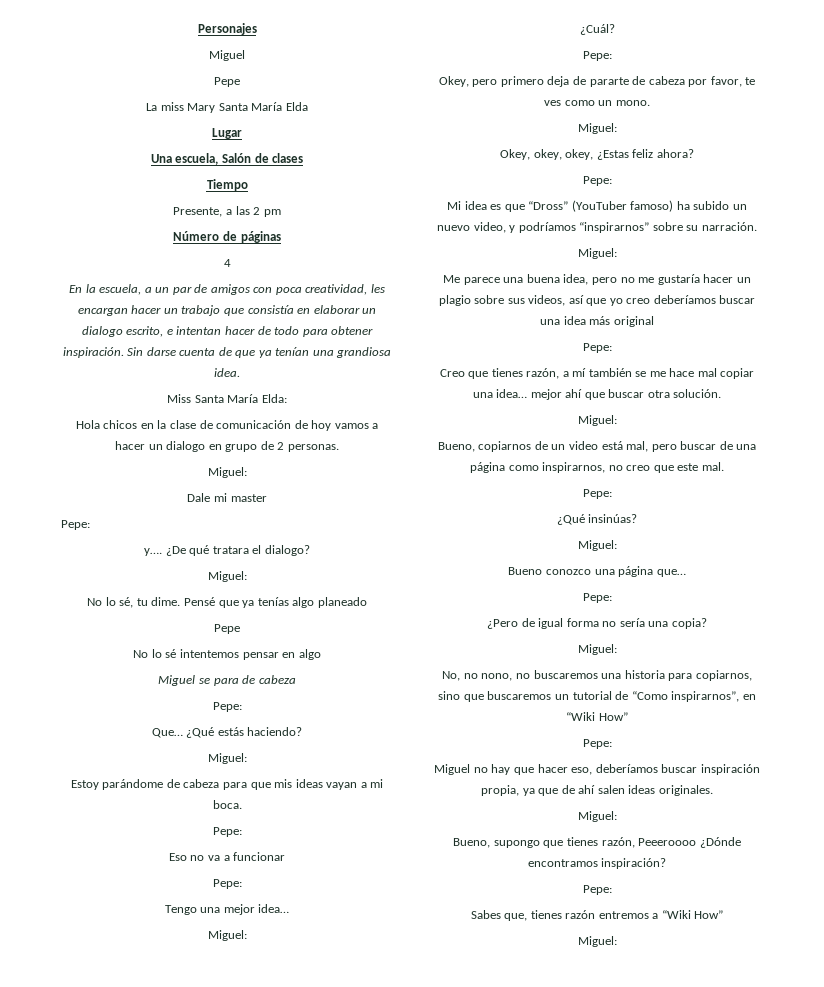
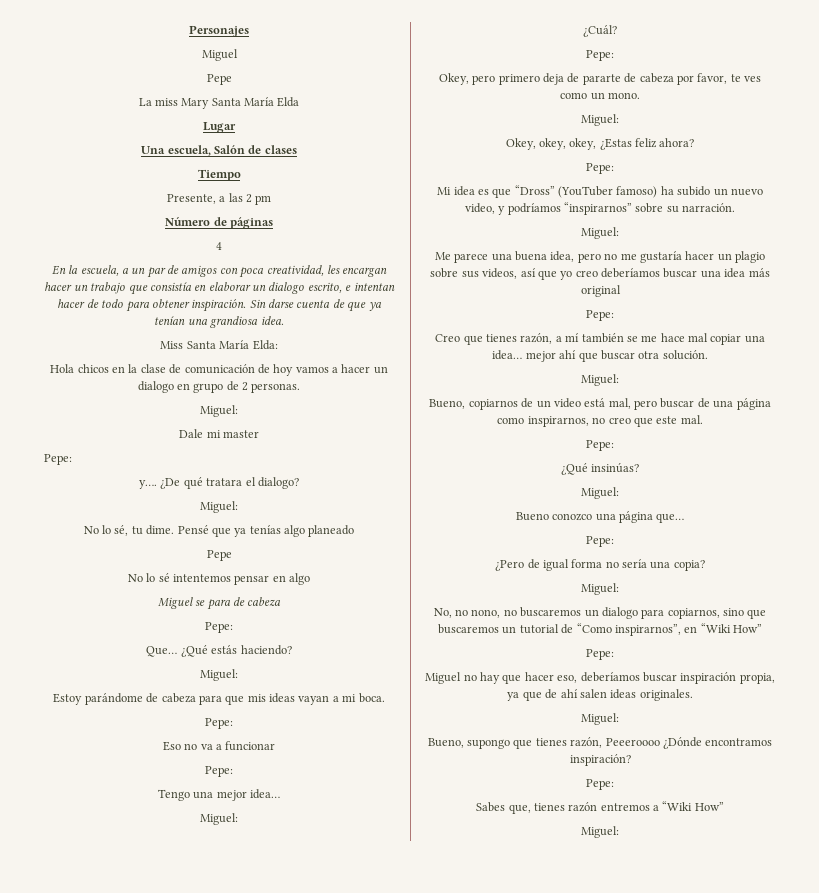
- No, no nono, no buscaremos una historia para copiarnos, sino que buscaremos un tutorial de “Como inspirarnos”, en “Wiki How”
+ No, no nono, no buscaremos un dialogo para copiarnos, sino que buscaremos un tutorial de “Como inspirarnos”, en “Wiki How”

